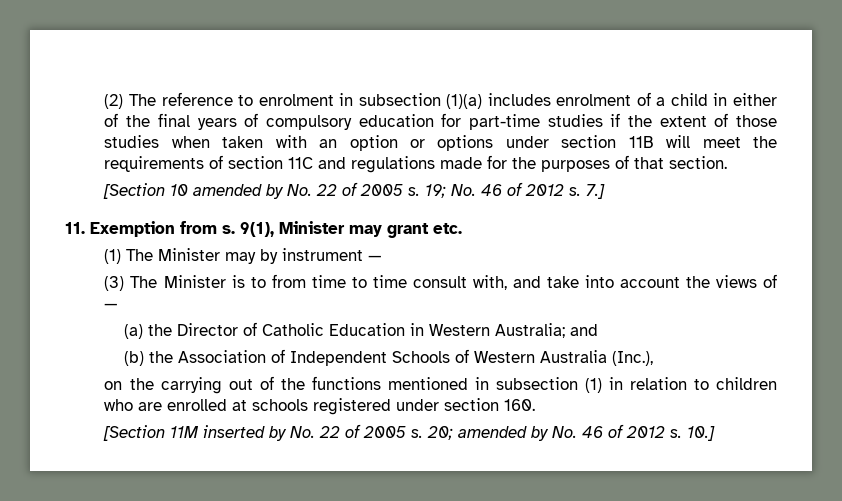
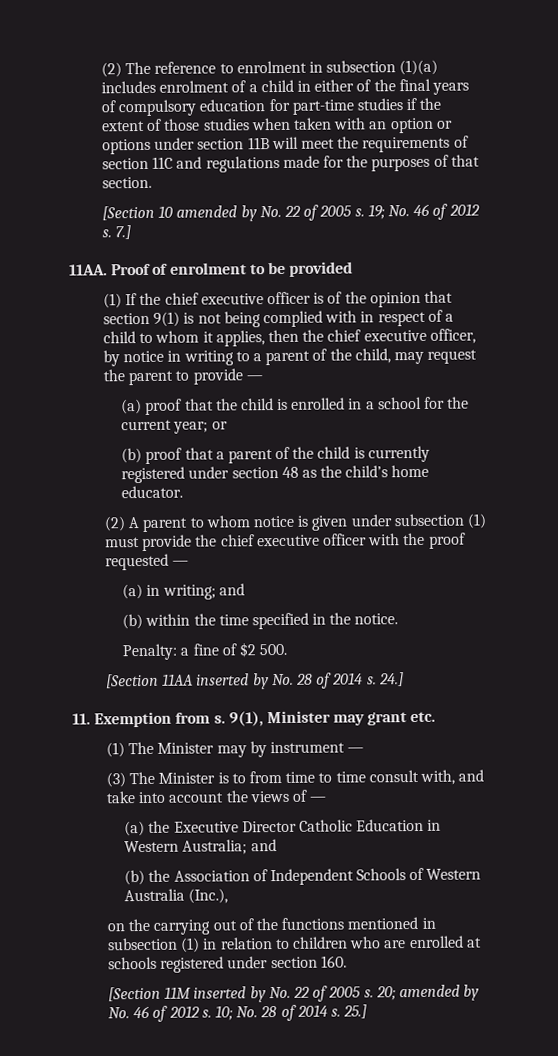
+ 11AA. Proof of enrolment to be provided
+ (1) If the chief executive officer is of the opinion that section 9(1) is not being complied with in respect of a child to whom it applies, then the chief executive officer, by notice in writing to a parent of the child, may request the parent to provide —
+ (a) proof that the child is enrolled in a school for the current year; or
+ (b) proof that a parent of the child is currently registered under section 48 as the child’s home educator.
+ (2) A parent to whom notice is given under subsection (1) must provide the chief executive officer with the proof requested —
+ (a) in writing; and
+ (b) within the time specified in the notice.
+ Penalty: a fine of $2 500.
+ [Section 11AA inserted by No. 28 of 2014 s. 24.]
- (a) the Director of Catholic Education in Western Australia; and
+ (a) the Executive Director Catholic Education in Western Australia; and
- 10.]
+ 10; No. 28 of 2014 s. 25.]

